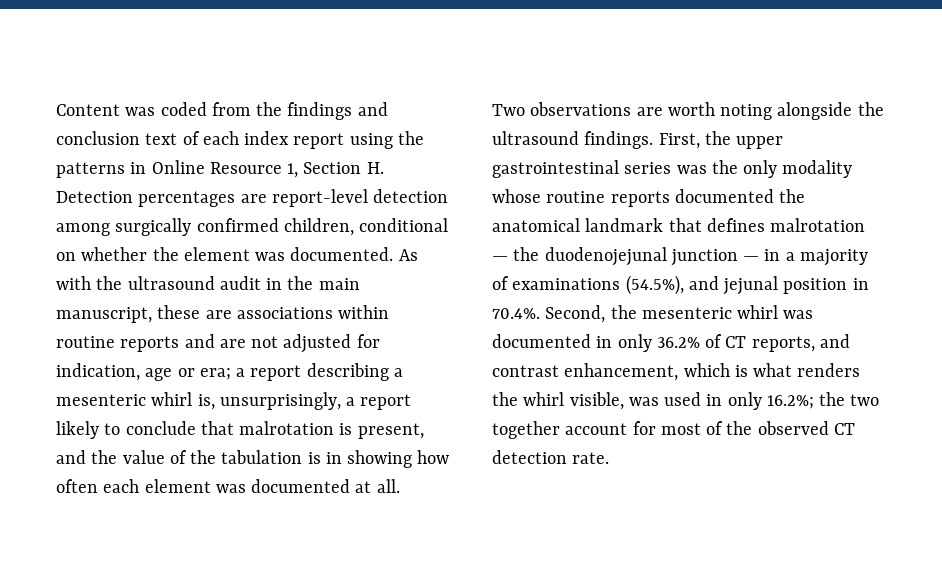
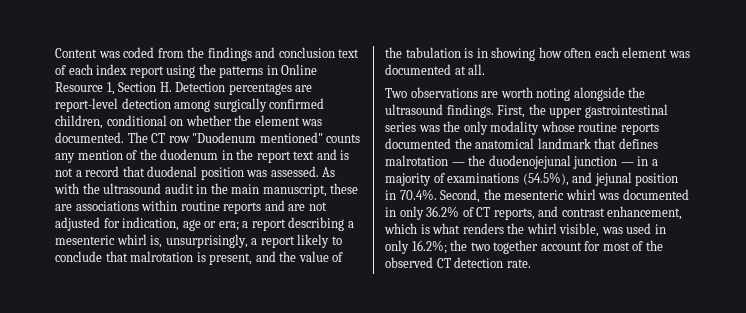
+ The CT row "Duodenum mentioned" counts any mention of the duodenum in the report text and is not a record that duodenal position was assessed.

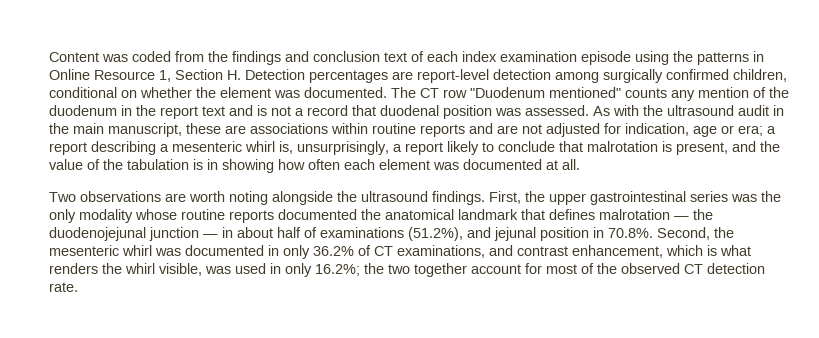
- Content was coded from the findings and conclusion text of each index report using the patterns in Online Resource 1, Section H. Detection percentages are report-level detection among surgically confirmed children, conditional on whether the element was documented.
+ Content was coded from the findings and conclusion text of each index examination episode using the patterns in Online Resource 1, Section H. Detection percentages are report-level detection among surgically confirmed children, conditional on whether the element was documented.
- First, the upper gastrointestinal series was the only modality whose routine reports documented the anatomical landmark that defines malrotation — the duodenojejunal junction — in a majority of examinations (54.5%), and jejunal position in 70.4%. Second, the mesenteric whirl was documented in only 36.2% of CT reports, and contrast enhancement, which is what renders the whirl visible, was used in only 16.2%;
+ First, the upper gastrointestinal series was the only modality whose routine reports documented the anatomical landmark that defines malrotation — the duodenojejunal junction — in about half of examinations (51.2%), and jejunal position in 70.8%. Second, the mesenteric whirl was documented in only 36.2% of CT examinations, and contrast enhancement, which is what renders the whirl visible, was used in only 16.2%;

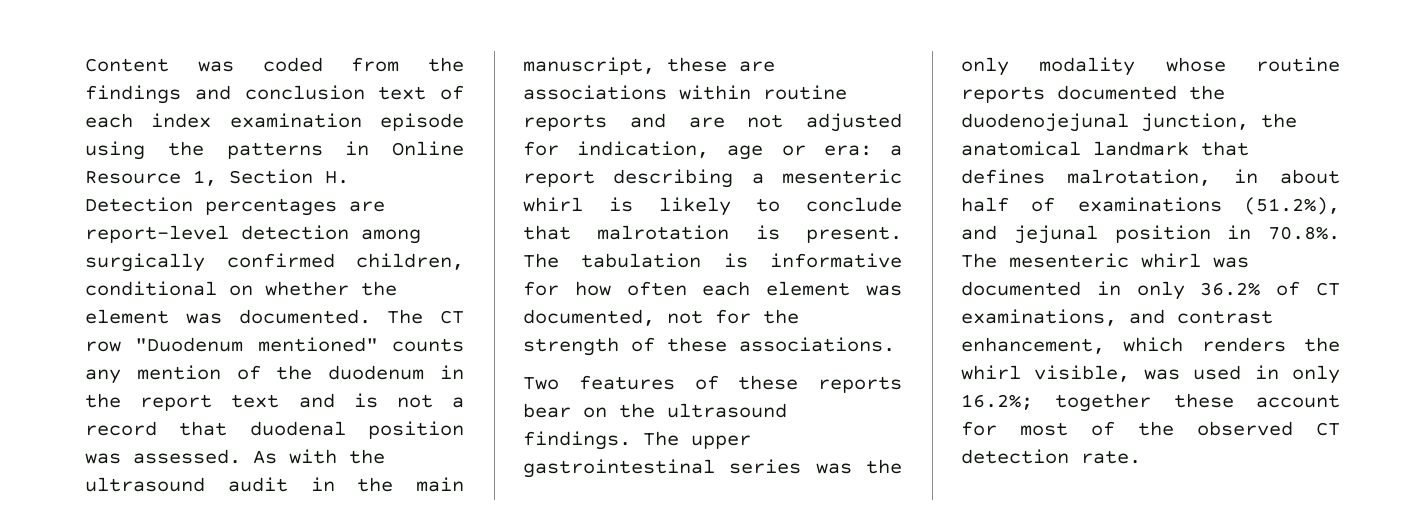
- As with the ultrasound audit in the main manuscript, these are associations within routine reports and are not adjusted for indication, age or era; a report describing a mesenteric whirl is, unsurprisingly, a report likely to conclude that malrotation is present, and the value of the tabulation is in showing how often each element was documented at all.
- Two observations are worth noting alongside the ultrasound findings.
+ As with the ultrasound audit in the main manuscript, these are associations within routine reports and are not adjusted for indication, age or era: a report describing a mesenteric whirl is likely to conclude that malrotation is present. The tabulation is informative for how often each element was documented, not for the strength of these associations.
+ Two features of these reports bear on the ultrasound findings.
- First, the upper gastrointestinal series was the only modality whose routine reports documented the anatomical landmark that defines malrotation — the duodenojejunal junction — in about half of examinations (51.2%), and jejunal position in 70.8%. Second, the mesenteric whirl was documented in only 36.2% of CT examinations, and contrast enhancement, which is what renders the whirl visible, was used in only 16.2%; the two together account for most of the observed CT detection rate.
+ The upper gastrointestinal series was the only modality whose routine reports documented the duodenojejunal junction, the anatomical landmark that defines malrotation, in about half of examinations (51.2%), and jejunal position in 70.8%. The mesenteric whirl was documented in only 36.2% of CT examinations, and contrast enhancement, which renders the whirl visible, was used in only 16.2%; together these account for most of the observed CT detection rate.

